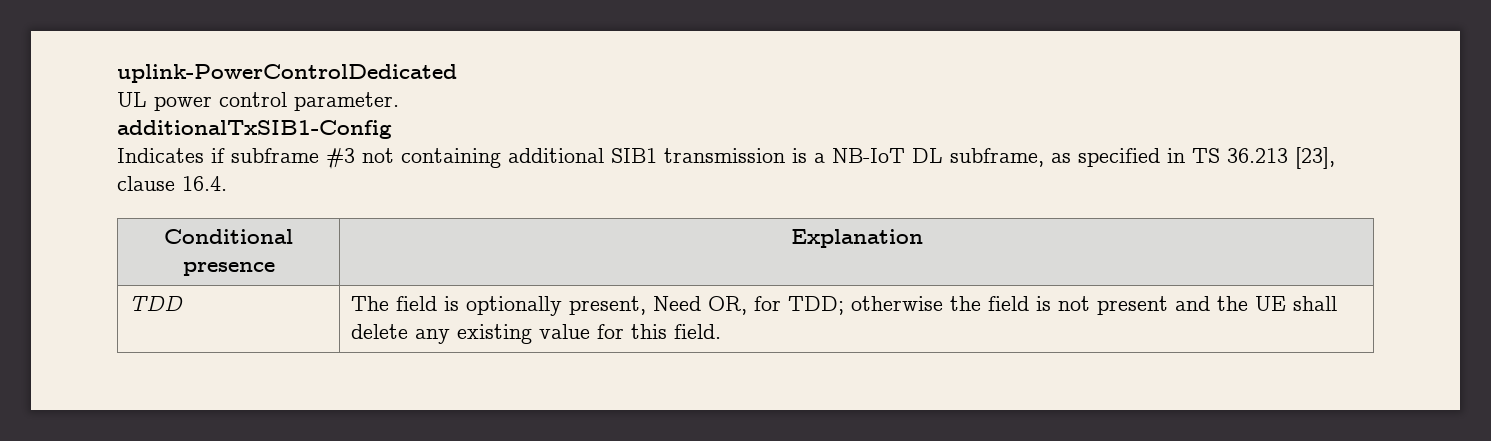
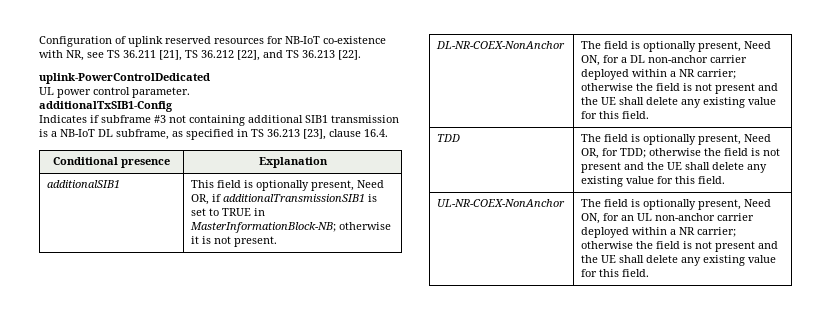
+ Configuration of uplink reserved resources for NB-IoT co-existence with NR, see TS 36.211 [21], TS 36.212 [22], and TS 36.213 [22].
+ additionalSIB1 | This field is optionally present, Need OR, if additionalTransmissionSIB1 is set to TRUE in MasterInformationBlock-NB; otherwise it is not present.
+ DL-NR-COEX-NonAnchor | The field is optionally present, Need ON, for a DL non-anchor carrier deployed within a NR carrier; otherwise the field is not present and the UE shall delete any existing value for this field.
+ UL-NR-COEX-NonAnchor | The field is optionally present, Need ON, for an UL non-anchor carrier deployed within a NR carrier; otherwise the field is not present and the UE shall delete any existing value for this field.

